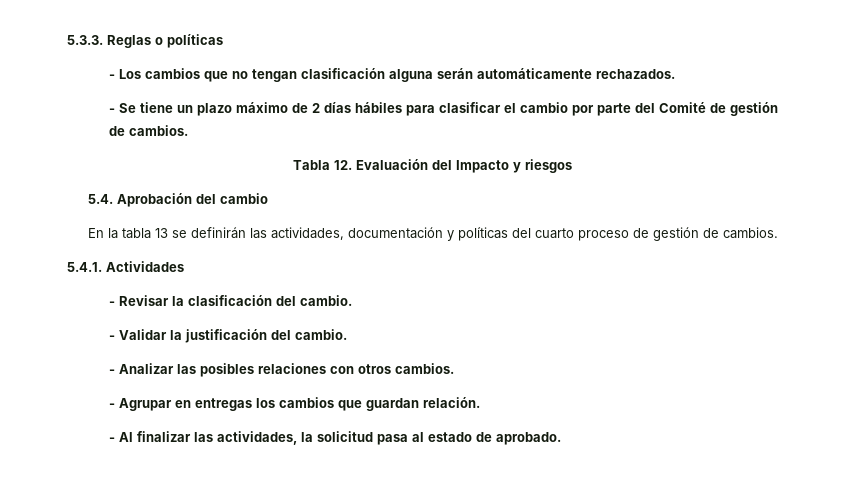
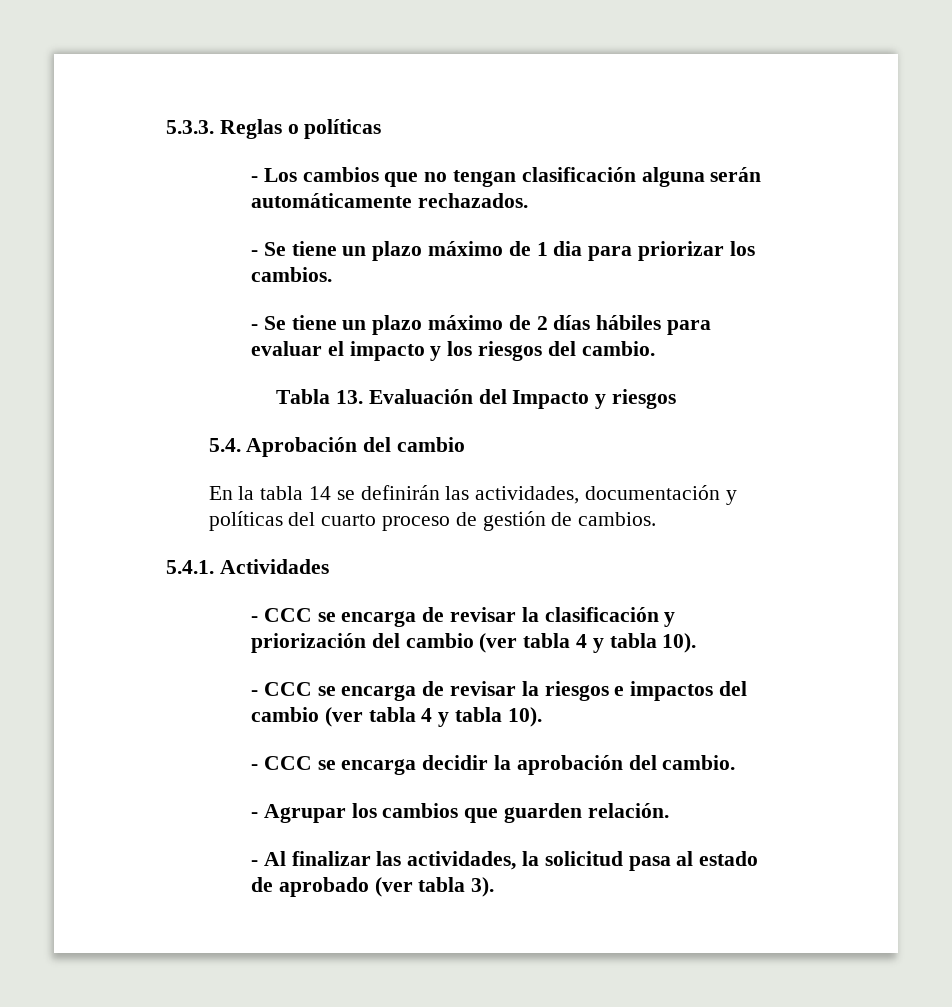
+ - Se tiene un plazo máximo de 1 dia para priorizar los cambios.
- - Se tiene un plazo máximo de 2 días hábiles para clasificar el cambio por parte del Comité de gestión de cambios.
+ - Se tiene un plazo máximo de 2 días hábiles para evaluar el impacto y los riesgos del cambio.
- Tabla 12. Evaluación del Impacto y riesgos
+ Tabla 13. Evaluación del Impacto y riesgos
- En la tabla 13 se definirán las actividades, documentación y políticas del cuarto proceso de gestión de cambios.
+ En la tabla 14 se definirán las actividades, documentación y políticas del cuarto proceso de gestión de cambios.
- - Revisar la clasificación del cambio.
- - Validar la justificación del cambio.
- - Analizar las posibles relaciones con otros cambios.
+ - CCC se encarga de revisar la clasificación y priorización del cambio (ver tabla 4 y tabla 10).
+ - CCC se encarga de revisar la riesgos e impactos del cambio (ver tabla 4 y tabla 10).
+ - CCC se encarga decidir la aprobación del cambio.
- - Agrupar en entregas los cambios que guardan relación.
+ - Agrupar los cambios que guarden relación.
- - Al finalizar las actividades, la solicitud pasa al estado de aprobado.
+ - Al finalizar las actividades, la solicitud pasa al estado de aprobado (ver tabla 3).

